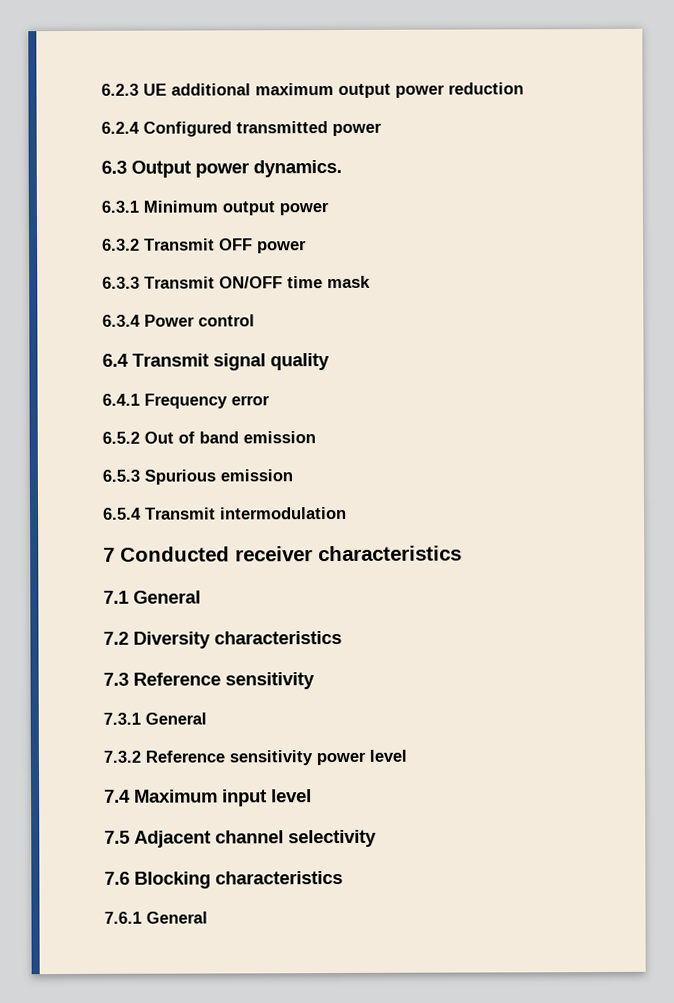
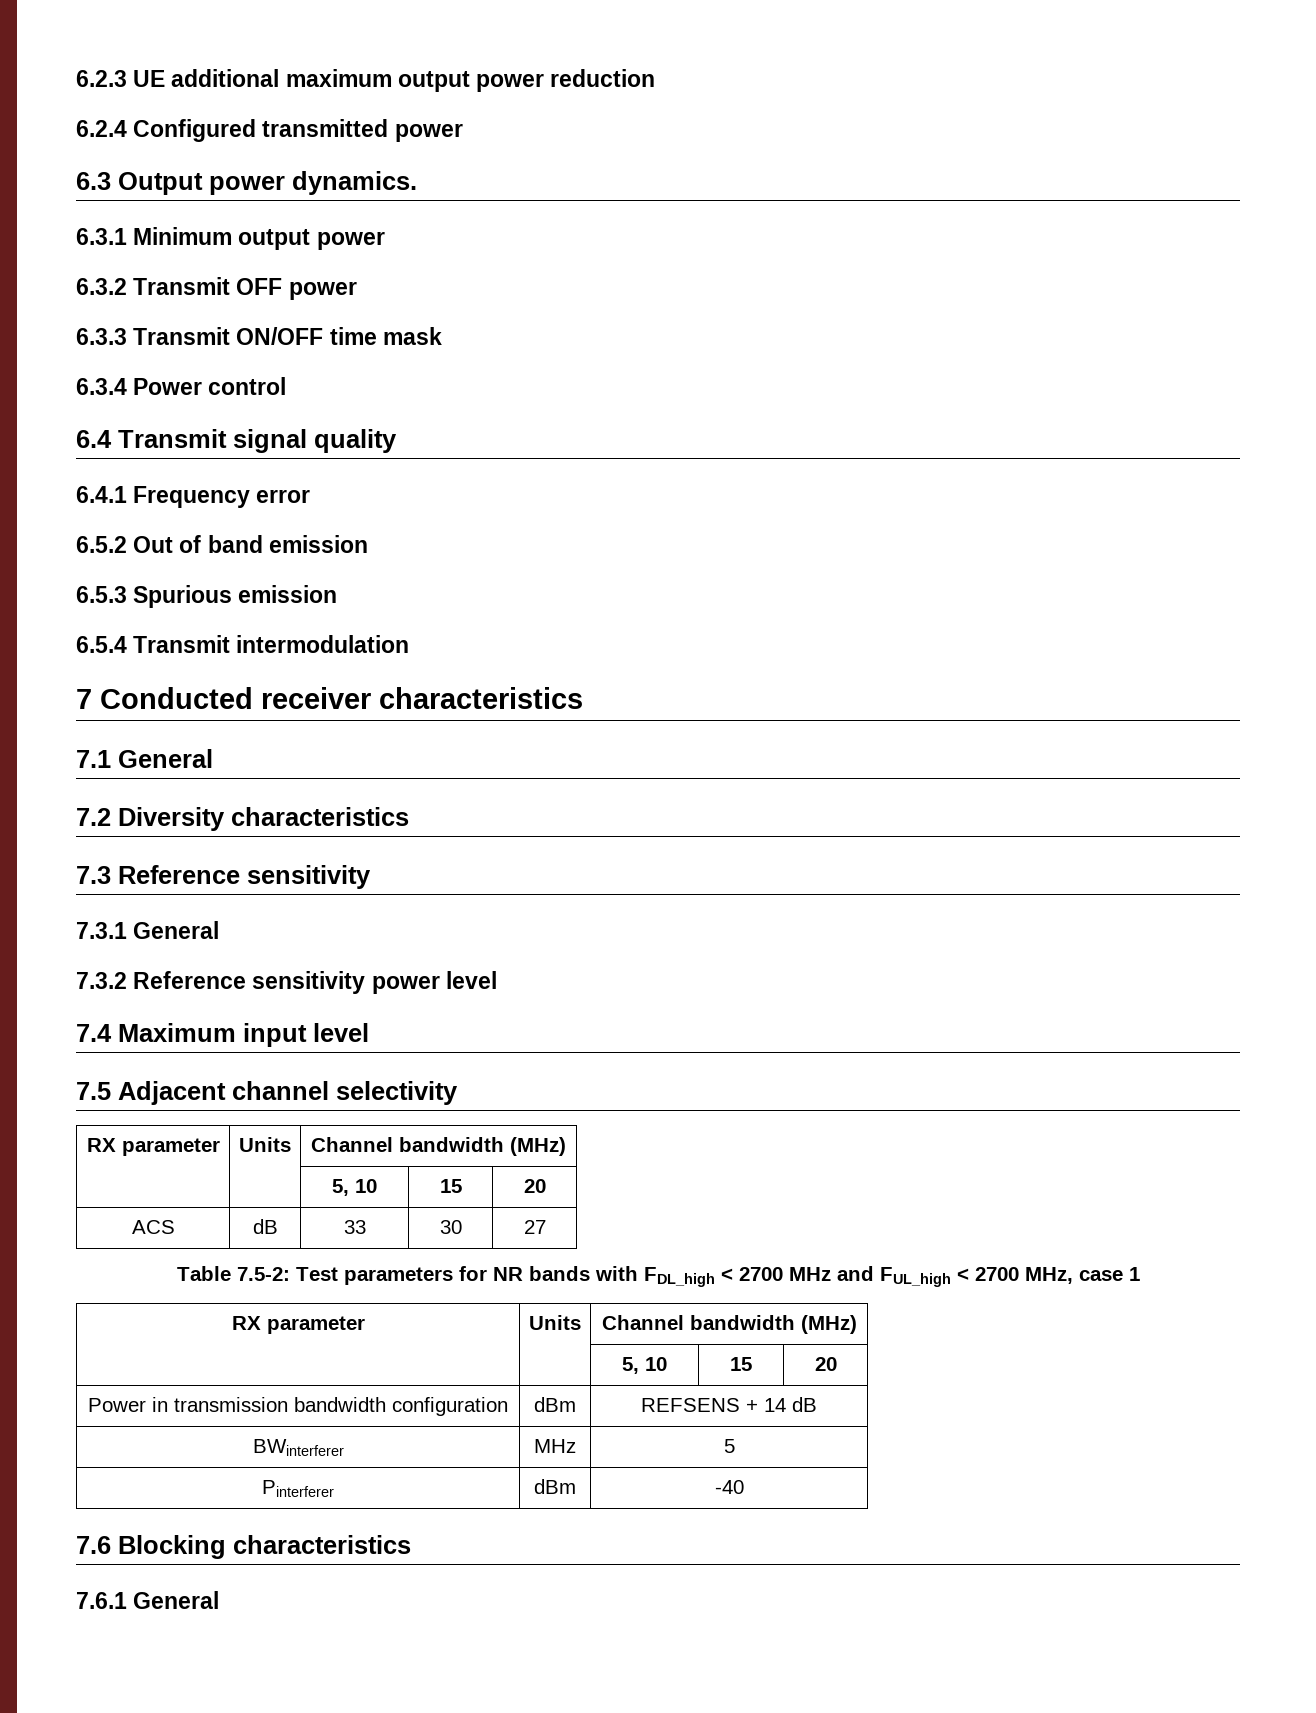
  7.5 Adjacent channel selectivity
+ RX parameter | Units | Channel bandwidth (MHz)
+ | | 5, 10 | 15 | 20
+ ACS | dB | 33 | 30 | 27
+ Table 7.5-2: Test parameters for NR bands with FDL_high < 2700 MHz and FUL_high < 2700 MHz, case 1
+ RX parameter | Units | Channel bandwidth (MHz)
+ | | 5, 10 | 15 | 20
+ Power in transmission bandwidth configuration | dBm | REFSENS + 14 dB
+ BWinterferer | MHz | 5
+ Pinterferer | dBm | -40

